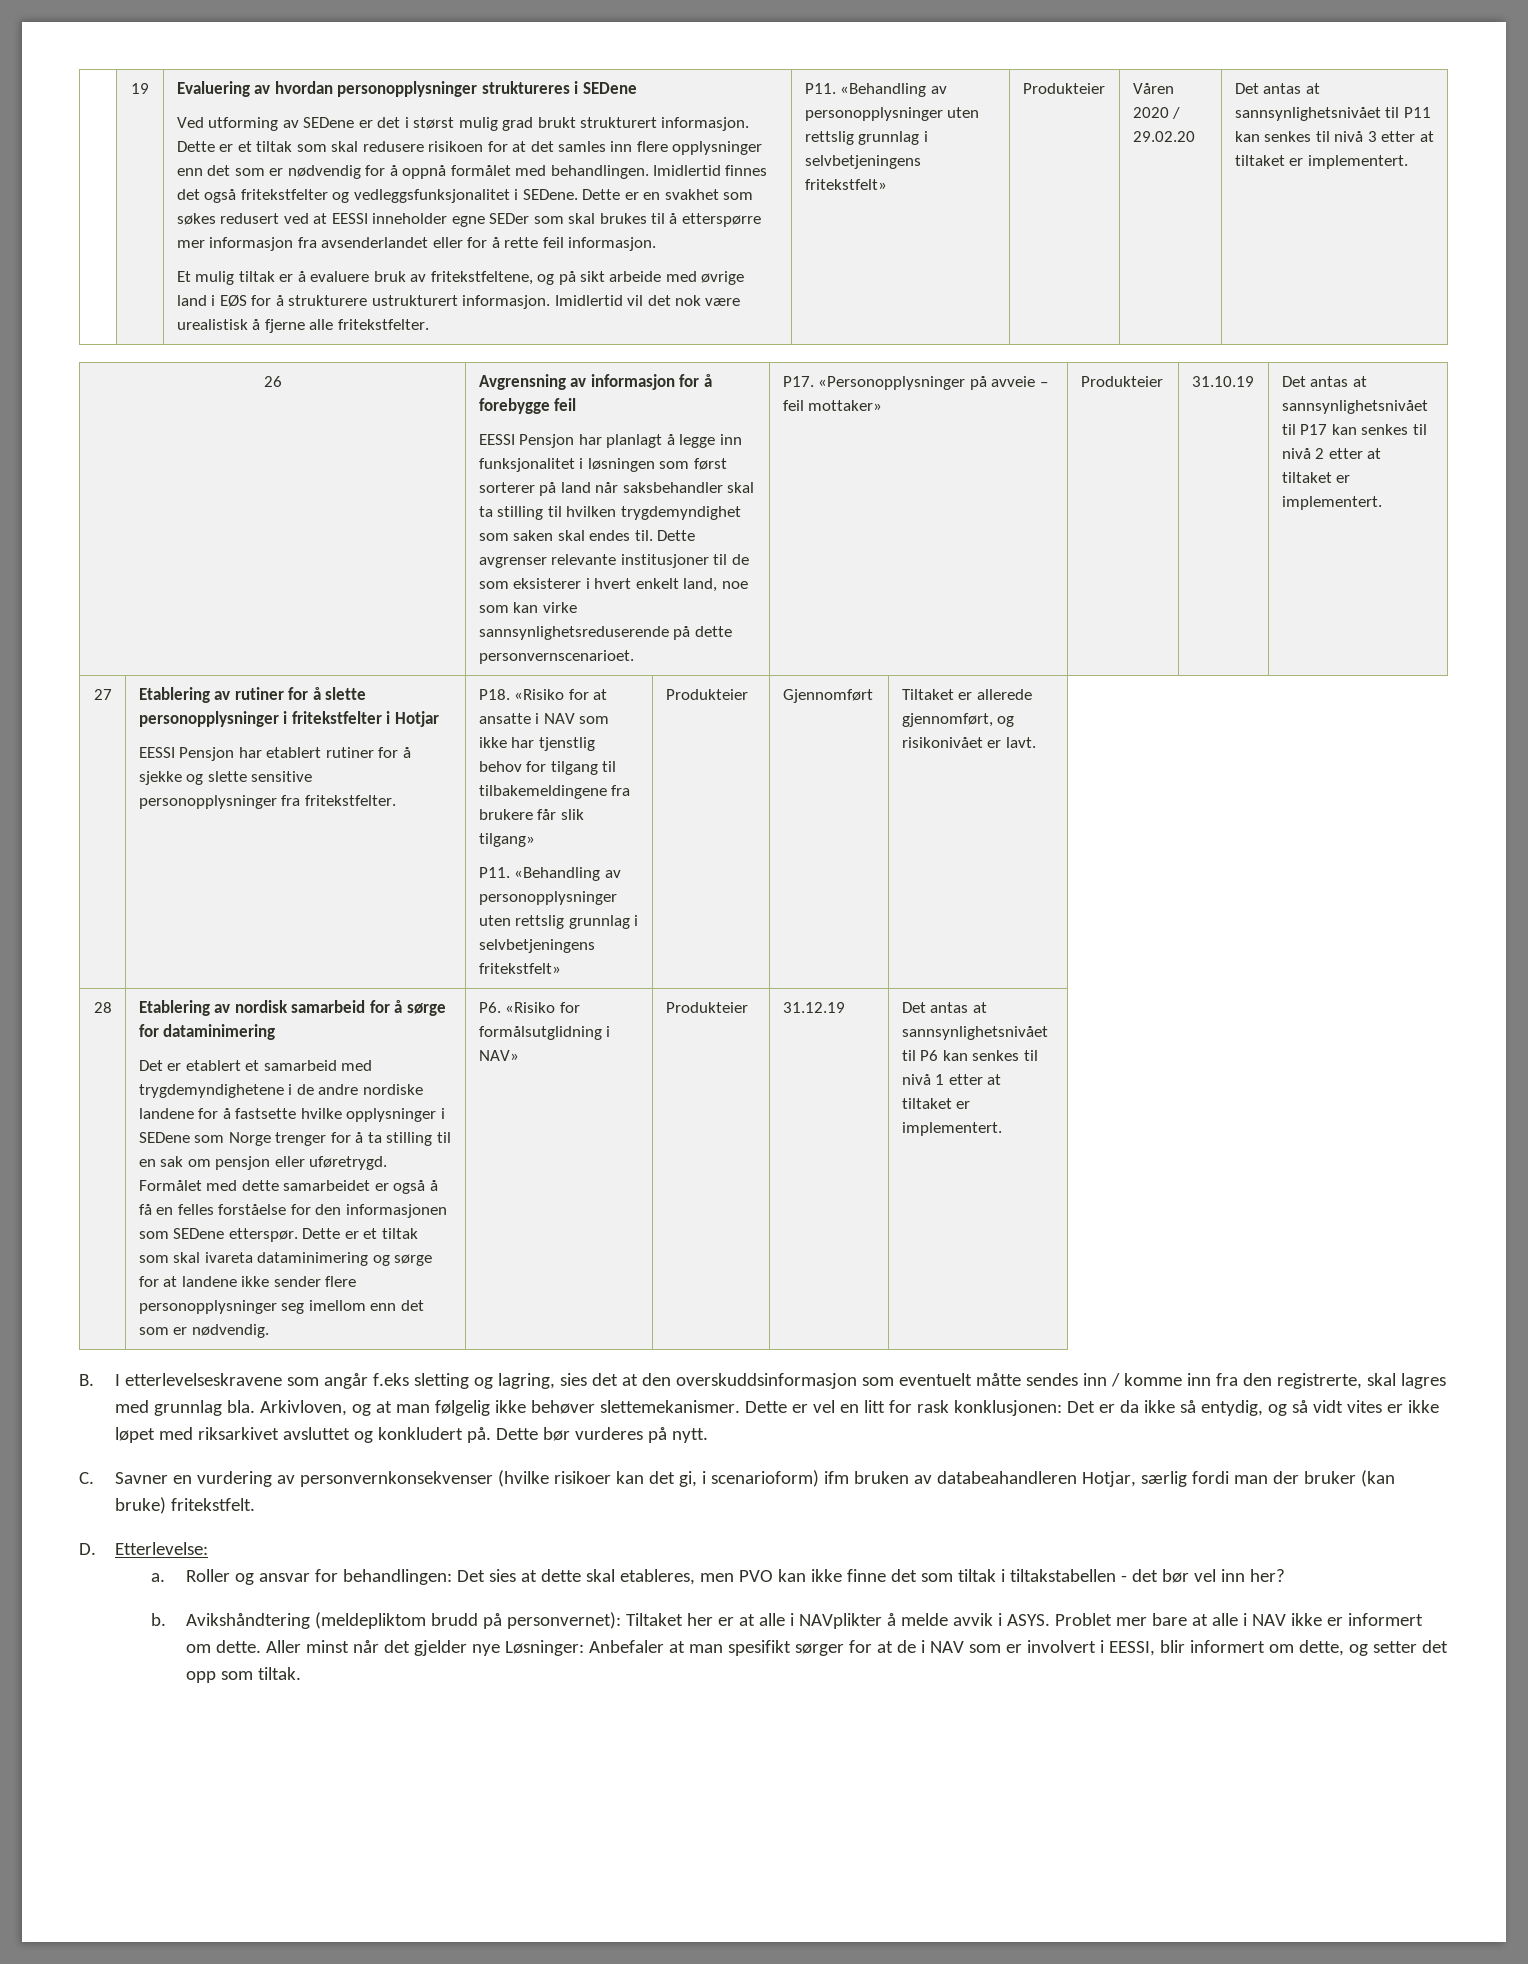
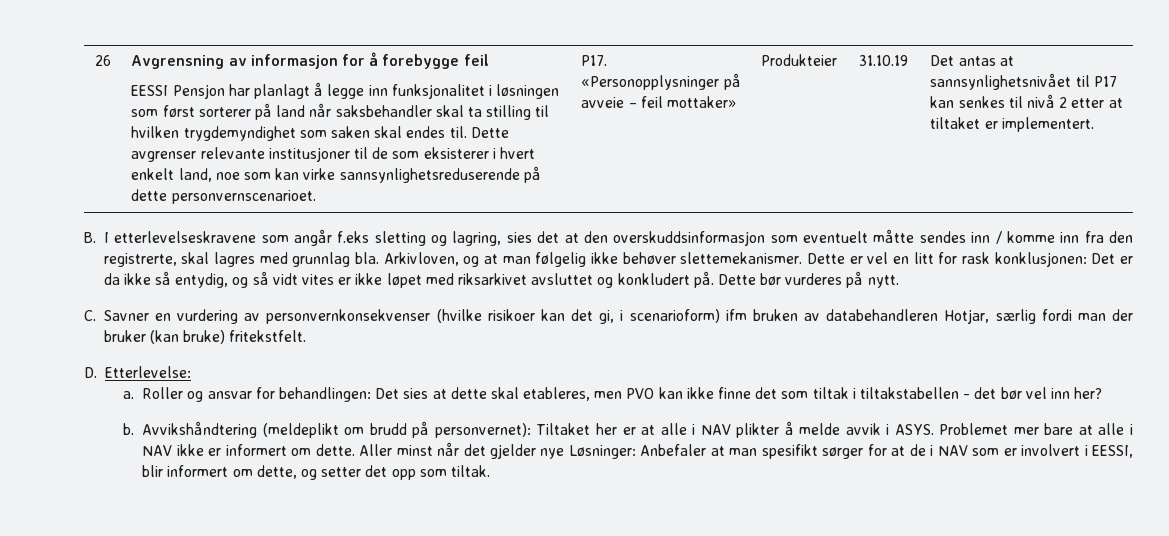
- 19 | Evaluering av hvordan personopplysninger struktureres i SEDene
- Ved utforming av SEDene er det i størst mulig grad brukt strukturert informasjon. Dette er et tiltak som skal redusere risikoen for at det samles inn flere opplysninger enn det som er nødvendig for å oppnå formålet med behandlingen. Imidlertid finnes det også fritekstfelter og vedleggsfunksjonalitet i SEDene. Dette er en svakhet som søkes redusert ved at EESSI inneholder egne SEDer som skal brukes til å etterspørre mer informasjon fra avsenderlandet eller for å rette feil informasjon.
- Et mulig tiltak er å evaluere bruk av fritekstfeltene, og på sikt arbeide med øvrige land i EØS for å strukturere ustrukturert informasjon. Imidlertid vil det nok være urealistisk å fjerne alle fritekstfelter. | P11. «Behandling av personopplysninger uten rettslig grunnlag i selvbetjeningens fritekstfelt» | Produkteier | Våren 2020 / 29.02.20 | Det antas at sannsynlighetsnivået til P11 kan senkes til nivå 3 etter at tiltaket er implementert.
- 27 | Etablering av rutiner for å slette personopplysninger i fritekstfelter i Hotjar
- EESSI Pensjon har etablert rutiner for å sjekke og slette sensitive personopplysninger fra fritekstfelter. | P18. «Risiko for at ansatte i NAV som ikke har tjenstlig behov for tilgang til tilbakemeldingene fra brukere får slik tilgang»
- P11. «Behandling av personopplysninger uten rettslig grunnlag i selvbetjeningens fritekstfelt» | Produkteier | Gjennomført | Tiltaket er allerede gjennomført, og risikonivået er lavt.
- 28 | Etablering av nordisk samarbeid for å sørge for dataminimering
- Det er etablert et samarbeid med trygdemyndighetene i de andre nordiske landene for å fastsette hvilke opplysninger i SEDene som Norge trenger for å ta stilling til en sak om pensjon eller uføretrygd. Formålet med dette samarbeidet er også å få en felles forståelse for den informasjonen som SEDene etterspør. Dette er et tiltak som skal ivareta dataminimering og sørge for at landene ikke sender flere personopplysninger seg imellom enn det som er nødvendig. | P6. «Risiko for formålsutglidning i NAV» | Produkteier | 31.12.19 | Det antas at sannsynlighetsnivået til P6 kan senkes til nivå 1 etter at tiltaket er implementert.
- C. Savner en vurdering av personvernkonsekvenser (hvilke risikoer kan det gi, i scenarioform) ifm bruken av databeahandleren Hotjar, særlig fordi man der bruker (kan bruke) fritekstfelt.
+ C. Savner en vurdering av personvernkonsekvenser (hvilke risikoer kan det gi, i scenarioform) ifm bruken av databehandleren Hotjar, særlig fordi man der bruker (kan bruke) fritekstfelt.
- Avikshåndtering (meldepliktom brudd på personvernet): Tiltaket her er at alle i NAVplikter å melde avvik i ASYS.
+ Avvikshåndtering (meldeplikt om brudd på personvernet): Tiltaket her er at alle i NAV plikter å melde avvik i ASYS.
- Problet mer bare at alle i NAV ikke er informert om dette.
+ Problemet mer bare at alle i NAV ikke er informert om dette.

